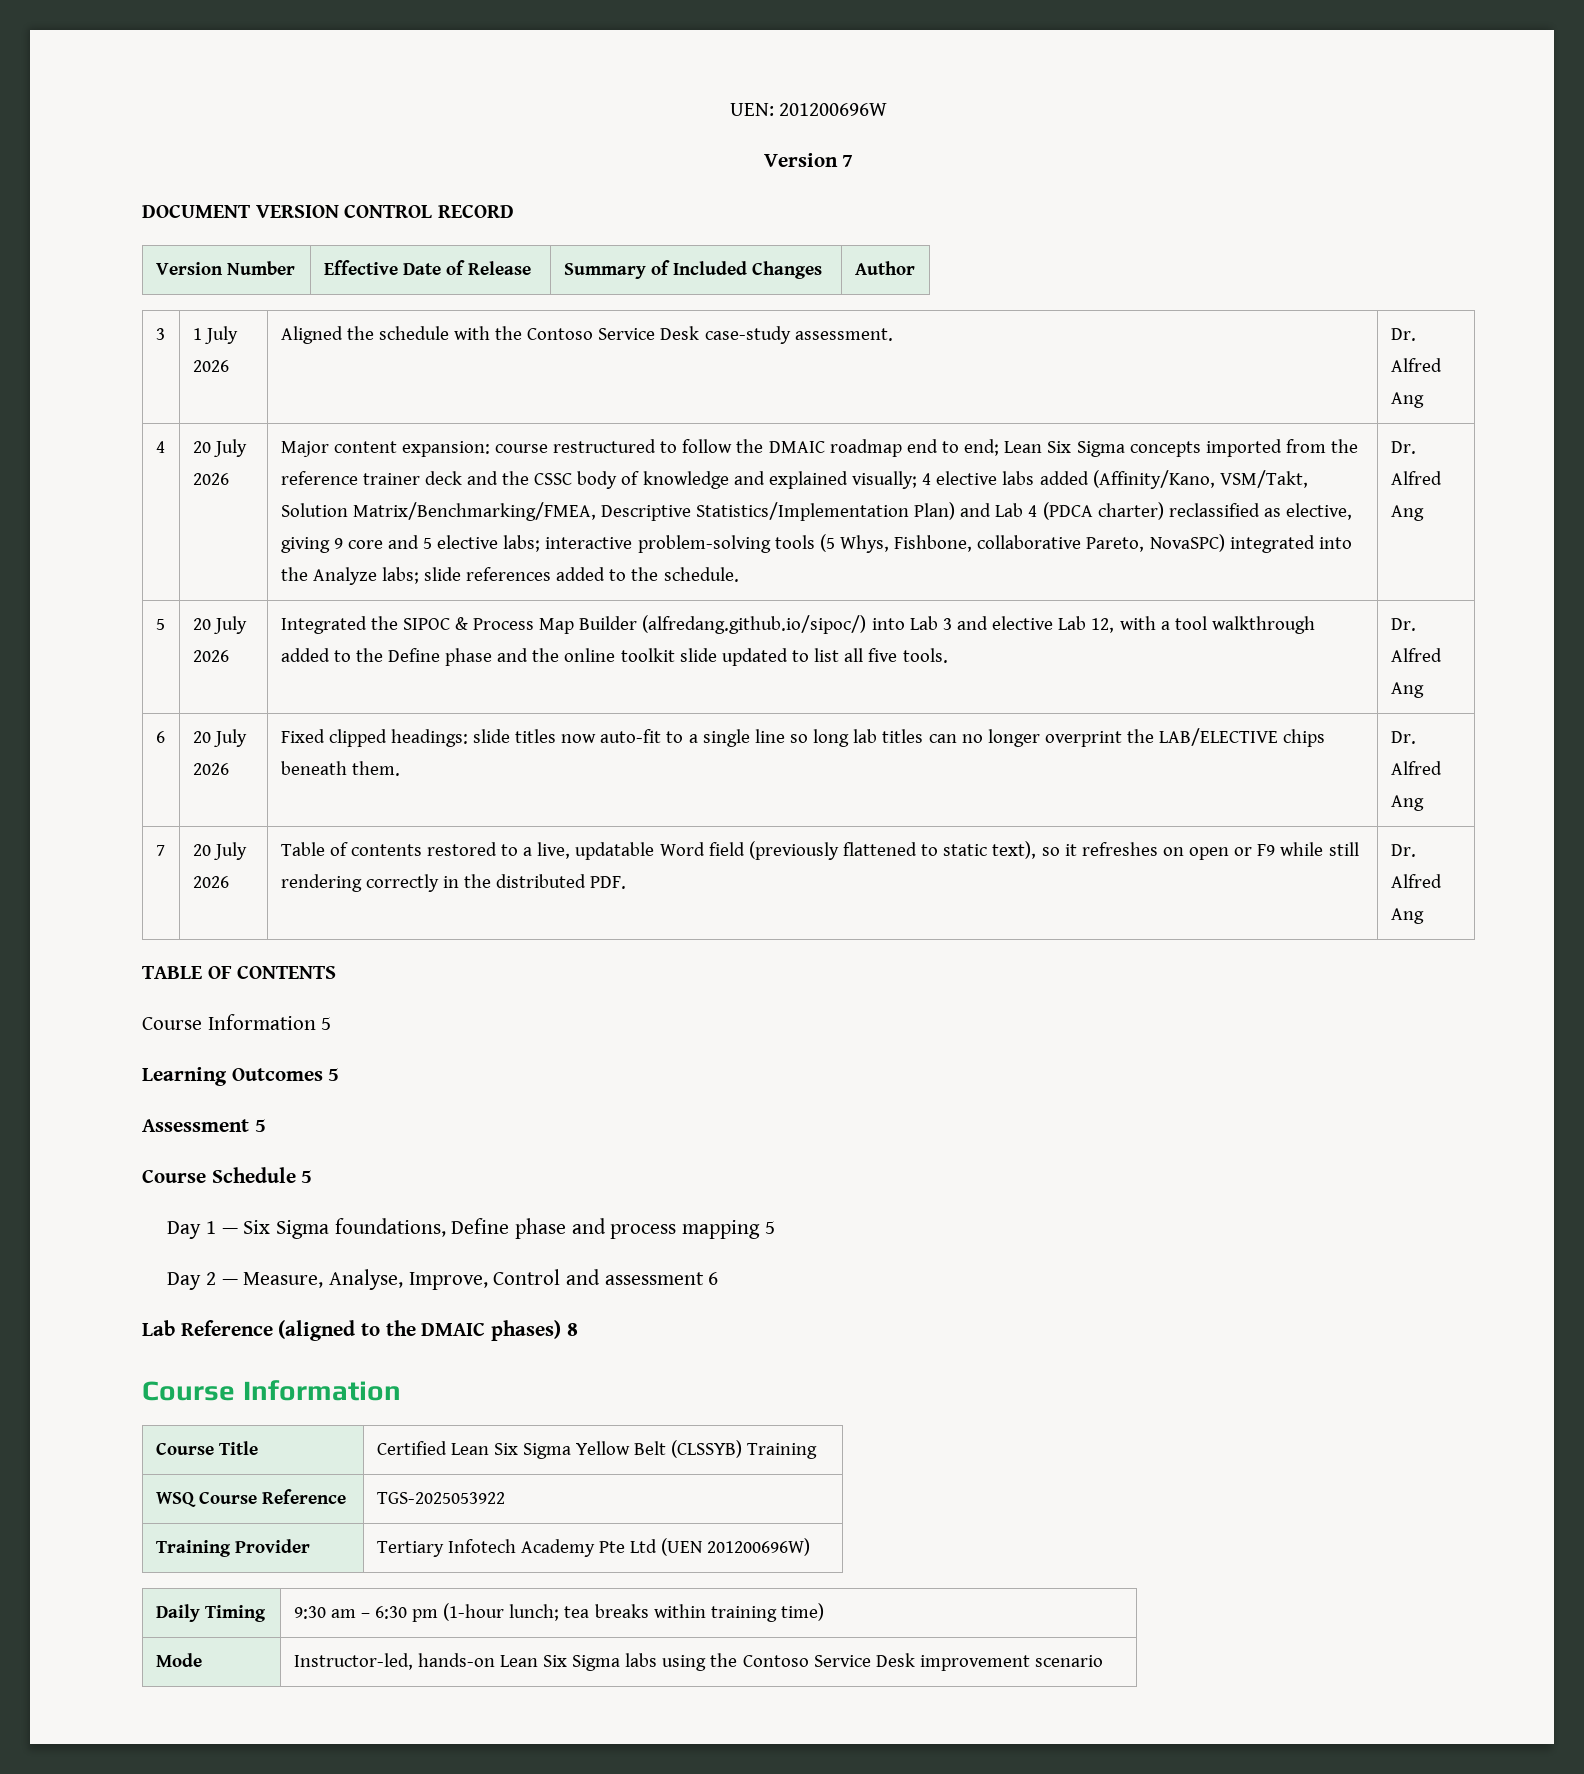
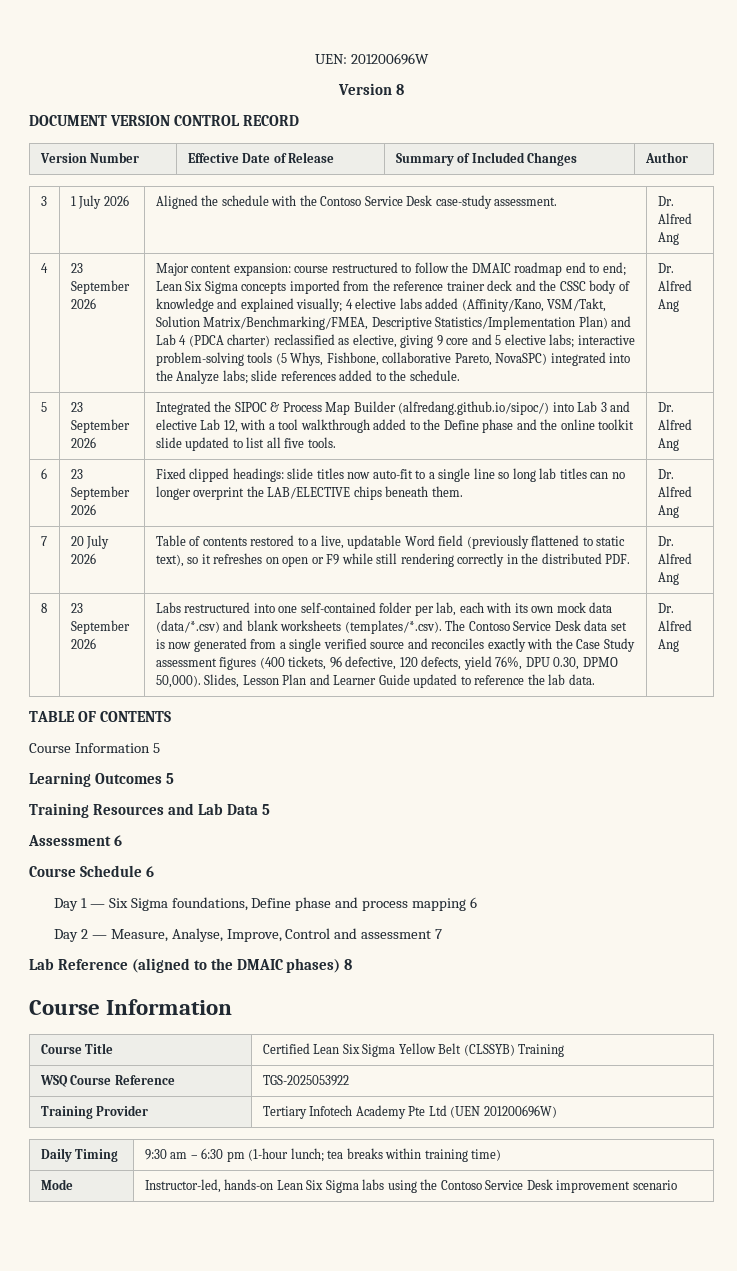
- Version 7
+ Version 8
- 4 | 20 July 2026
+ 4 | 23 September 2026
- 5 | 20 July 2026
+ 5 | 23 September 2026
- 6 | 20 July 2026 | Fixed clipped headings: slide titles now auto-fit to a single line so long lab titles can no longer overprint the LAB/ELECTIVE chips beneath them. | Dr. Alfred Ang
+ 6 | 23 September 2026 | Fixed clipped headings: slide titles now auto-fit to a single line so long lab titles can no longer overprint the LAB/ELECTIVE chips beneath them. | Dr. Alfred Ang
+ 8 | 23 September 2026 | Labs restructured into one self-contained folder per lab, each with its own mock data (data/*.csv) and blank worksheets (templates/*.csv). The Contoso Service Desk data set is now generated from a single verified source and reconciles exactly with the Case Study assessment figures (400 tickets, 96 defective, 120 defects, yield 76%, DPU 0.30, DPMO 50,000). Slides, Lesson Plan and Learner Guide updated to reference the lab data. | Dr. Alfred Ang
+ Training Resources and Lab Data 5
- Assessment 5
+ Assessment 6
- Course Schedule 5
+ Course Schedule 6
- Day 1 — Six Sigma foundations, Define phase and process mapping 5
+ Day 1 — Six Sigma foundations, Define phase and process mapping 6
- Day 2 — Measure, Analyse, Improve, Control and assessment 6
+ Day 2 — Measure, Analyse, Improve, Control and assessment 7

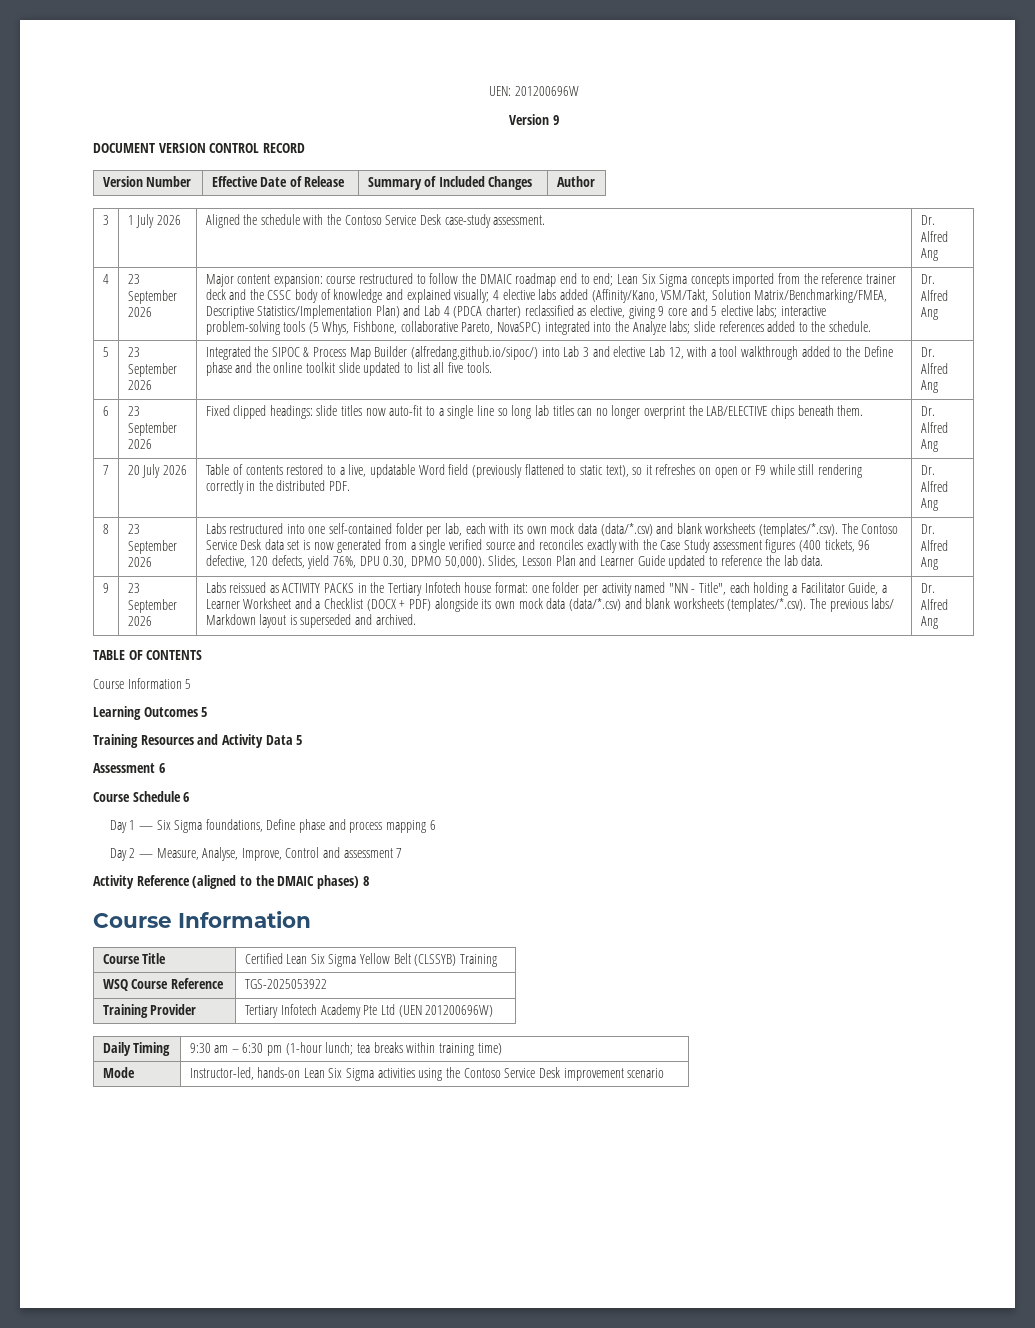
- Version 8
+ Version 9
+ 9 | 23 September 2026 | Labs reissued as ACTIVITY PACKS in the Tertiary Infotech house format: one folder per activity named "NN - Title", each holding a Facilitator Guide, a Learner Worksheet and a Checklist (DOCX + PDF) alongside its own mock data (data/*.csv) and blank worksheets (templates/*.csv). The previous labs/ Markdown layout is superseded and archived. | Dr. Alfred Ang
- Training Resources and Lab Data 5
+ Training Resources and Activity Data 5
- Lab Reference (aligned to the DMAIC phases) 8
+ Activity Reference (aligned to the DMAIC phases) 8
- Mode | Instructor-led, hands-on Lean Six Sigma labs using the Contoso Service Desk improvement scenario
+ Mode | Instructor-led, hands-on Lean Six Sigma activities using the Contoso Service Desk improvement scenario

